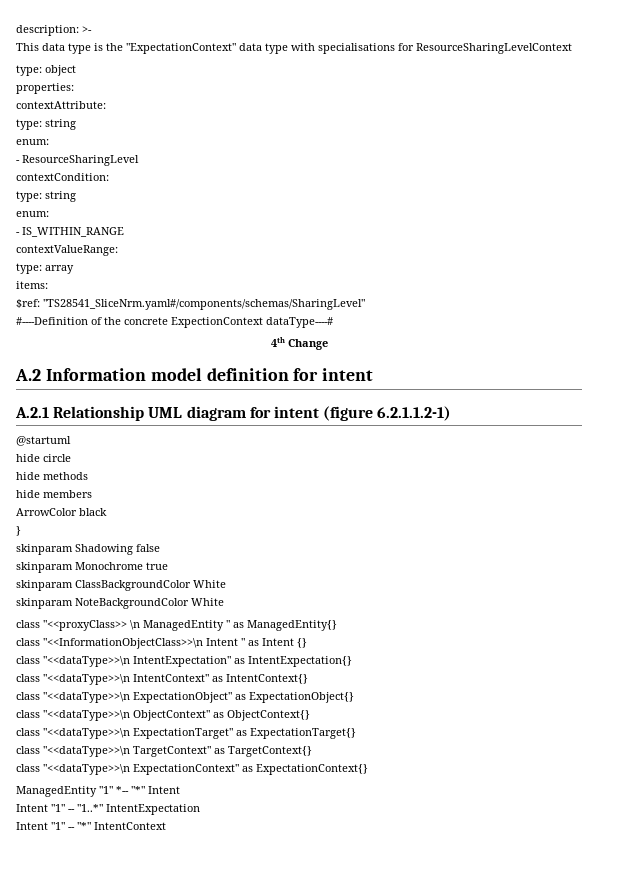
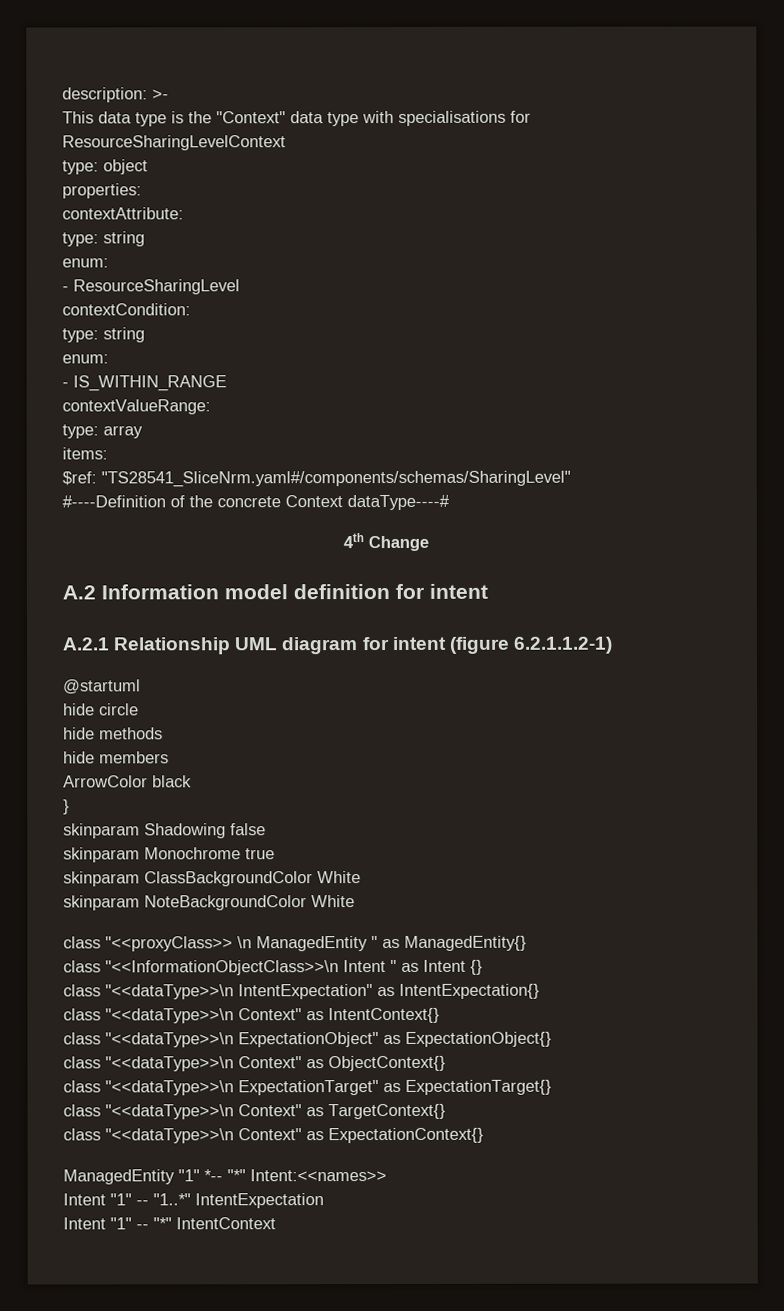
- This data type is the "ExpectationContext" data type with specialisations for ResourceSharingLevelContext
+ This data type is the "Context" data type with specialisations for ResourceSharingLevelContext
- #----Definition of the concrete ExpectionContext dataType----#
+ #----Definition of the concrete Context dataType----#
- class "<<dataType>>\n IntentContext" as IntentContext{}
+ class "<<dataType>>\n Context" as IntentContext{}
- class "<<dataType>>\n ObjectContext" as ObjectContext{}
+ class "<<dataType>>\n Context" as ObjectContext{}
- class "<<dataType>>\n TargetContext" as TargetContext{}
+ class "<<dataType>>\n Context" as TargetContext{}
- class "<<dataType>>\n ExpectationContext" as ExpectationContext{}
+ class "<<dataType>>\n Context" as ExpectationContext{}
- ManagedEntity "1" *-- "*" Intent
+ ManagedEntity "1" *-- "*" Intent:<<names>>

